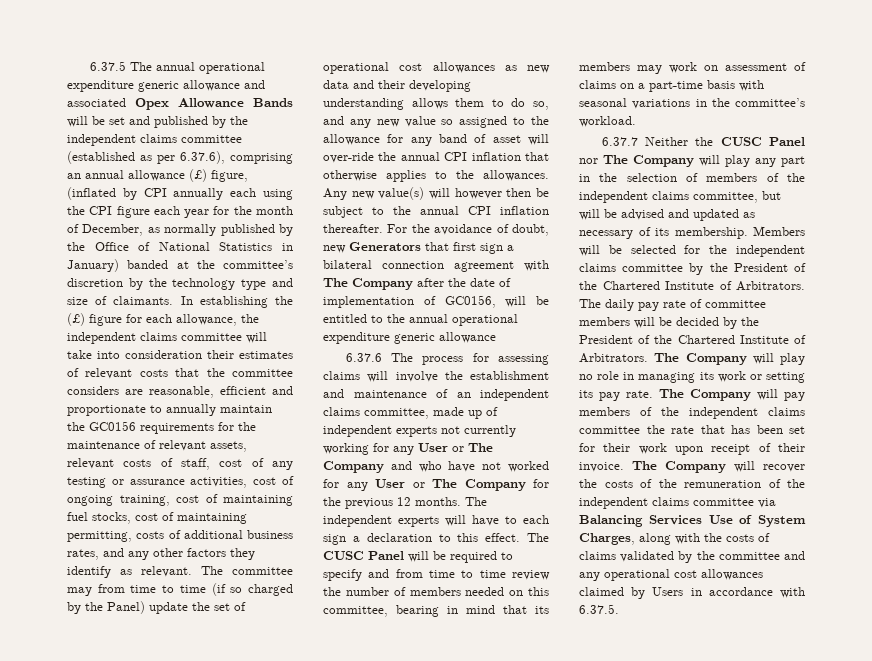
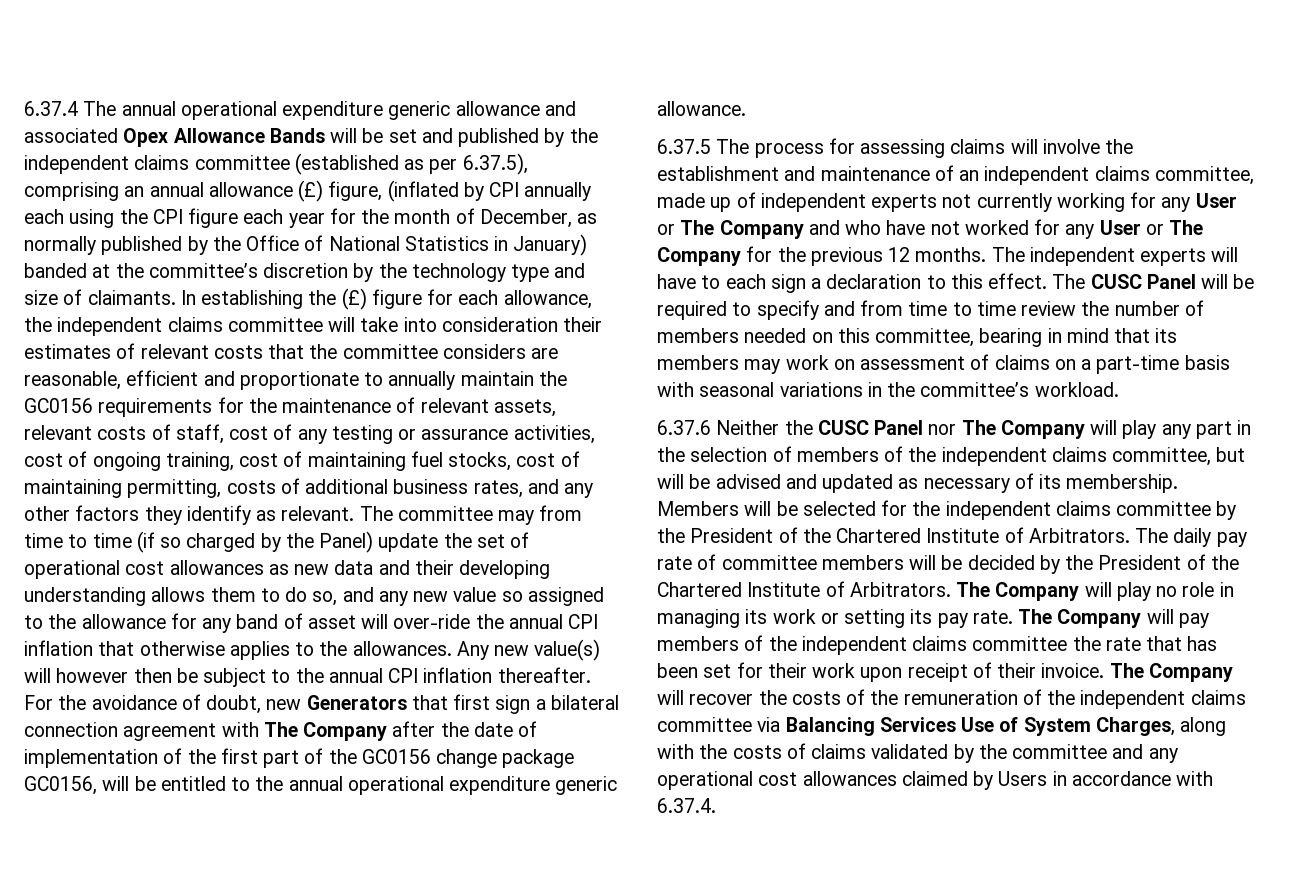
- 6.37.5 The annual operational expenditure generic allowance and associated Opex Allowance Bands will be set and published by the independent claims committee (established as per 6.37.6), comprising an annual allowance (£) figure, (inflated by CPI annually each using the CPI figure each year for the month of December, as normally published by the Office of National Statistics in January) banded at the committee’s discretion by the technology type and size of claimants.
+ 6.37.4 The annual operational expenditure generic allowance and associated Opex Allowance Bands will be set and published by the independent claims committee (established as per 6.37.5), comprising an annual allowance (£) figure, (inflated by CPI annually each using the CPI figure each year for the month of December, as normally published by the Office of National Statistics in January) banded at the committee’s discretion by the technology type and size of claimants.
- For the avoidance of doubt, new Generators that first sign a bilateral connection agreement with The Company after the date of implementation of GC0156, will be entitled to the annual operational expenditure generic allowance
- 6.37.6 The process for assessing claims will involve the establishment and maintenance of an independent claims committee, made up of independent experts not currently working for any User or The Company and who have not worked for any User or The Company for the previous 12 months.
+ For the avoidance of doubt, new Generators that first sign a bilateral connection agreement with The Company after the date of implementation of the first part of the GC0156 change package GC0156, will be entitled to the annual operational expenditure generic allowance.
+ 6.37.5 The process for assessing claims will involve the establishment and maintenance of an independent claims committee, made up of independent experts not currently working for any User or The Company and who have not worked for any User or The Company for the previous 12 months.
- 6.37.7 Neither the CUSC Panel nor The Company will play any part in the selection of members of the independent claims committee, but will be advised and updated as necessary of its membership.
+ 6.37.6 Neither the CUSC Panel nor The Company will play any part in the selection of members of the independent claims committee, but will be advised and updated as necessary of its membership.
- The Company will recover the costs of the remuneration of the independent claims committee via Balancing Services Use of System Charges, along with the costs of claims validated by the committee and any operational cost allowances claimed by Users in accordance with 6.37.5.
+ The Company will recover the costs of the remuneration of the independent claims committee via Balancing Services Use of System Charges, along with the costs of claims validated by the committee and any operational cost allowances claimed by Users in accordance with 6.37.4.

